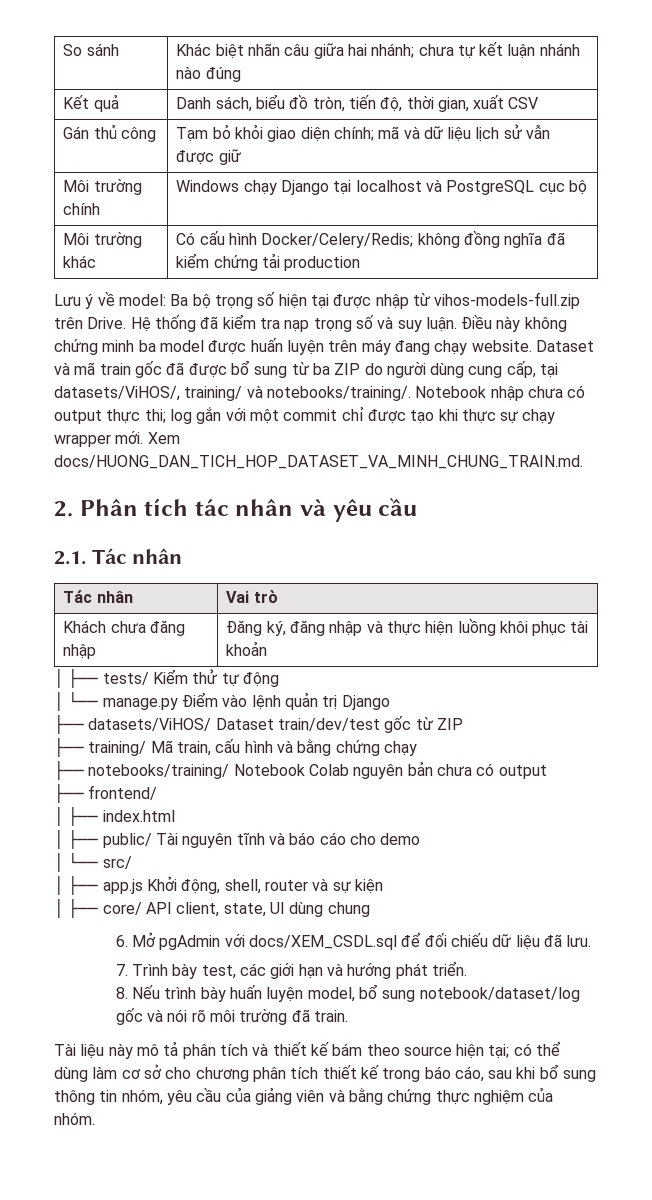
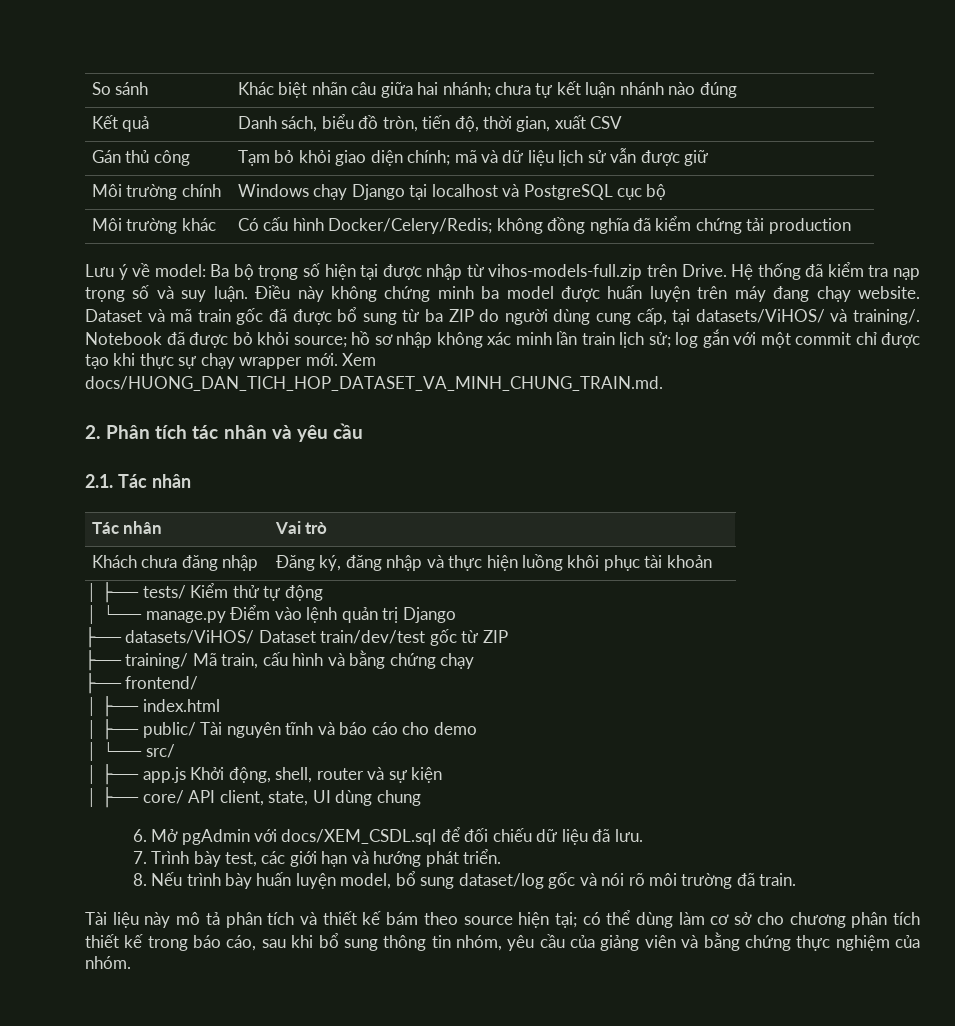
- Dataset và mã train gốc đã được bổ sung từ ba ZIP do người dùng cung cấp, tại datasets/ViHOS/, training/ và notebooks/training/. Notebook nhập chưa có output thực thi; log gắn với một commit chỉ được tạo khi thực sự chạy wrapper mới.
+ Dataset và mã train gốc đã được bổ sung từ ba ZIP do người dùng cung cấp, tại datasets/ViHOS/ và training/. Notebook đã được bỏ khỏi source; hồ sơ nhập không xác minh lần train lịch sử; log gắn với một commit chỉ được tạo khi thực sự chạy wrapper mới.
- ├── notebooks/training/ Notebook Colab nguyên bản chưa có output
- 8. Nếu trình bày huấn luyện model, bổ sung notebook/dataset/log gốc và nói rõ môi trường đã train.
+ 8. Nếu trình bày huấn luyện model, bổ sung dataset/log gốc và nói rõ môi trường đã train.

